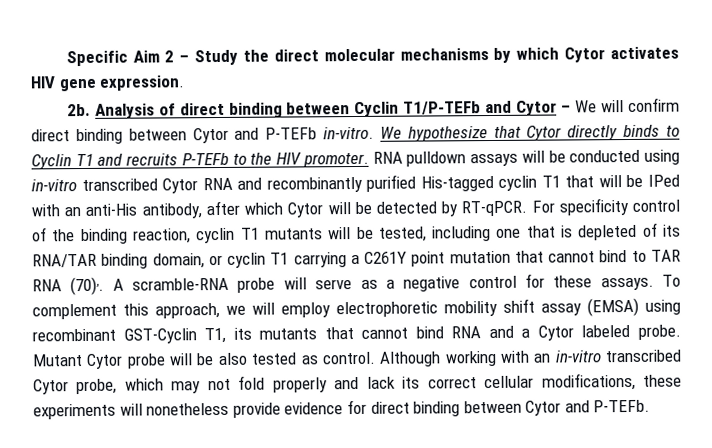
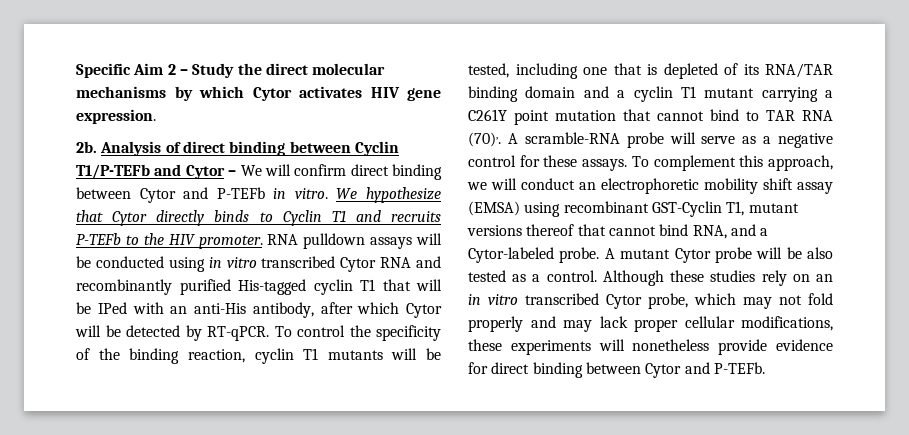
- Analysis of direct binding between Cyclin T1/P-TEFb and Cytor – We will confirm direct binding between Cytor and P-TEFb in-vitro.
+ Analysis of direct binding between Cyclin T1/P-TEFb and Cytor – We will confirm direct binding between Cytor and P-TEFb in vitro.
- RNA pulldown assays will be conducted using in-vitro transcribed Cytor RNA and recombinantly purified His-tagged cyclin T1 that will be IPed with an anti-His antibody, after which Cytor will be detected by RT-qPCR.
+ RNA pulldown assays will be conducted using in vitro transcribed Cytor RNA and recombinantly purified His-tagged cyclin T1 that will be IPed with an anti-His antibody, after which Cytor will be detected by RT-qPCR.
- For specificity control of the binding reaction, cyclin T1 mutants will be tested, including one that is depleted of its RNA/TAR binding domain, or cyclin T1 carrying a C261Y point mutation that cannot bind to TAR RNA (70),.
+ To control the specificity of the binding reaction, cyclin T1 mutants will be tested, including one that is depleted of its RNA/TAR binding domain and a cyclin T1 mutant carrying a C261Y point mutation that cannot bind to TAR RNA (70),.
- To complement this approach, we will employ electrophoretic mobility shift assay (EMSA) using recombinant GST-Cyclin T1, its mutants that cannot bind RNA and a Cytor labeled probe. Mutant Cytor probe will be also tested as control.
+ To complement this approach, we will conduct an electrophoretic mobility shift assay (EMSA) using recombinant GST-Cyclin T1, mutant versions thereof that cannot bind RNA, and a Cytor-labeled probe. A mutant Cytor probe will be also tested as a control.
- Although working with an in-vitro transcribed Cytor probe, which may not fold properly and lack its correct cellular modifications, these experiments will nonetheless provide evidence for direct binding between Cytor and P-TEFb.
+ Although these studies rely on an in vitro transcribed Cytor probe, which may not fold properly and may lack proper cellular modifications, these experiments will nonetheless provide evidence for direct binding between Cytor and P-TEFb.

